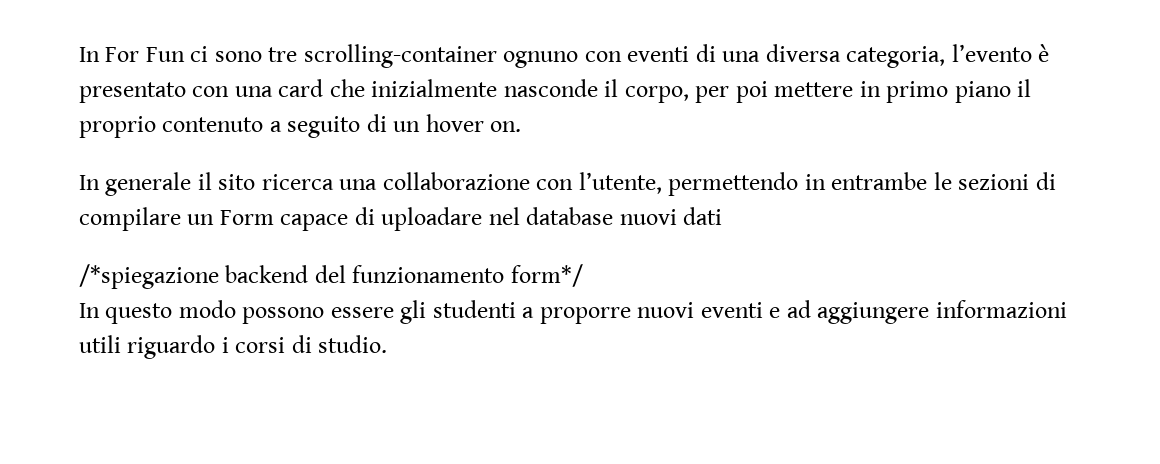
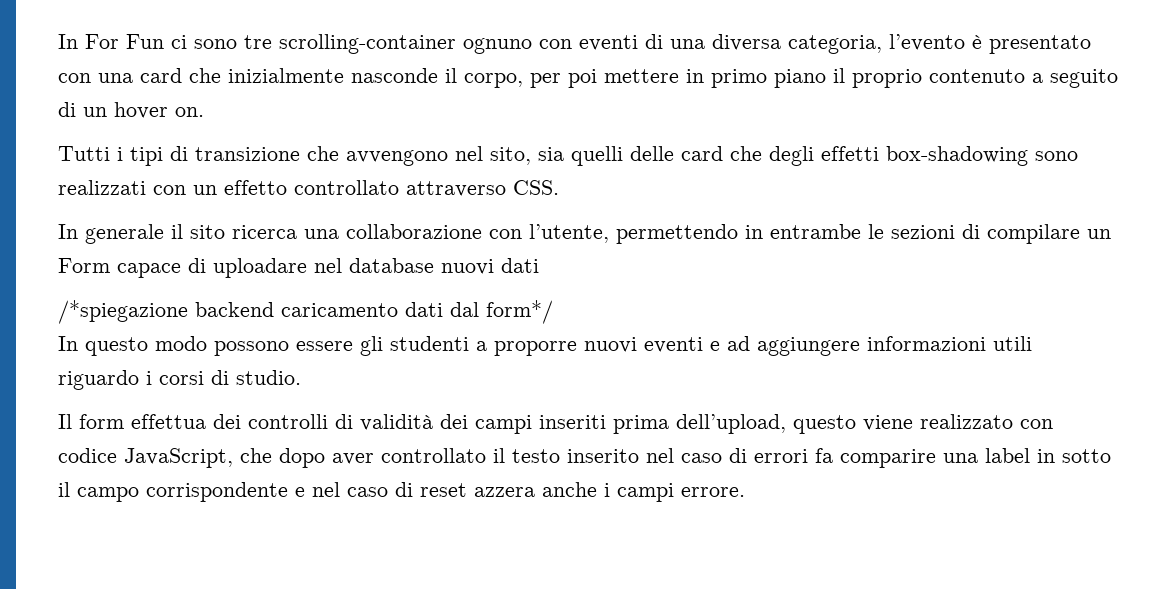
+ Tutti i tipi di transizione che avvengono nel sito, sia quelli delle card che degli effetti box-shadowing sono realizzati con un effetto controllato attraverso CSS.
- /*spiegazione backend del funzionamento form*/
+ /*spiegazione backend caricamento dati dal form*/
+ Il form effettua dei controlli di validità dei campi inseriti prima dell’upload, questo viene realizzato con codice JavaScript, che dopo aver controllato il testo inserito nel caso di errori fa comparire una label in sotto il campo corrispondente e nel caso di reset azzera anche i campi errore.

